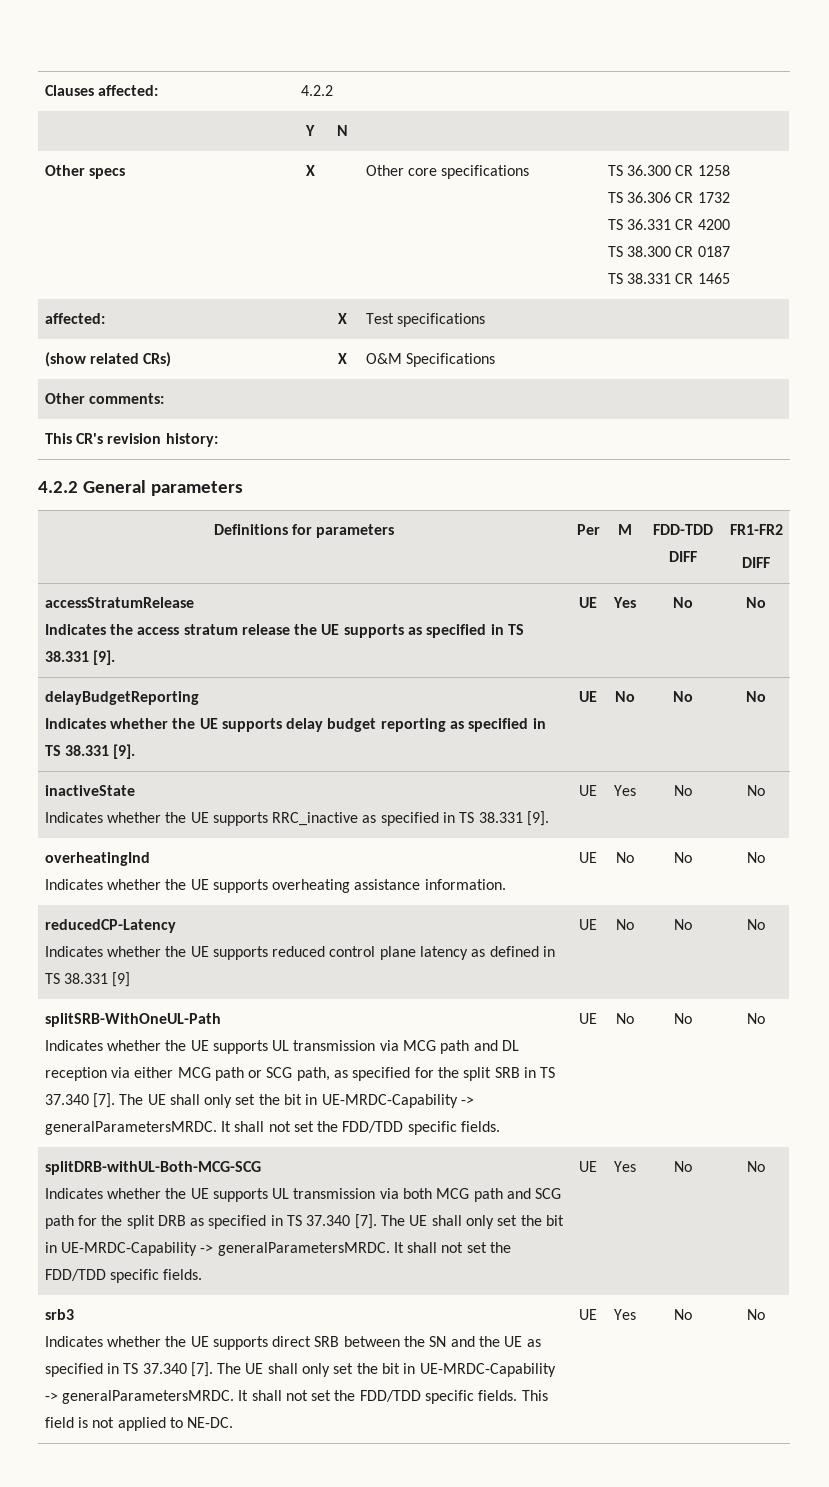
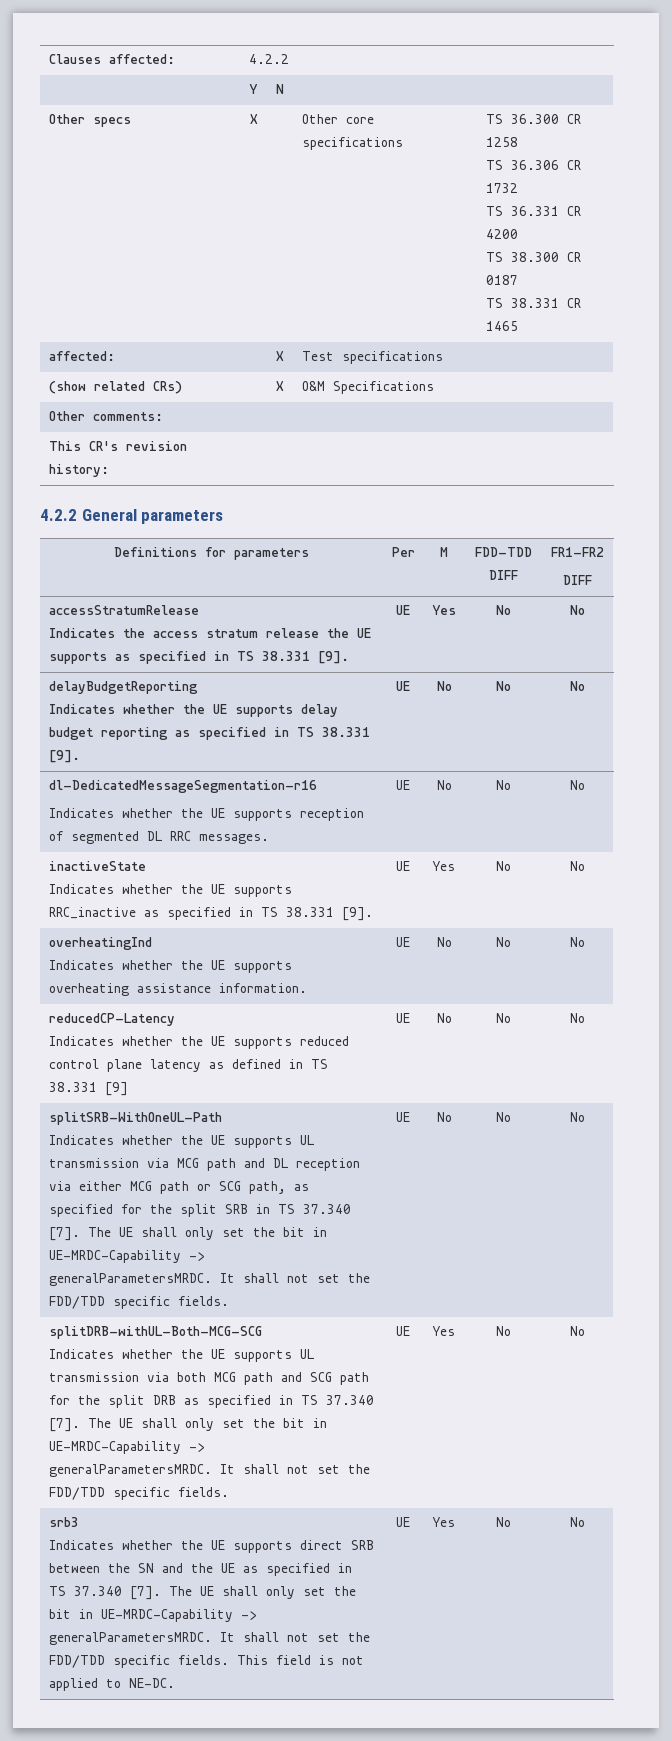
+ dl-DedicatedMessageSegmentation-r16
+ Indicates whether the UE supports reception of segmented DL RRC messages. | UE | No | No | No

